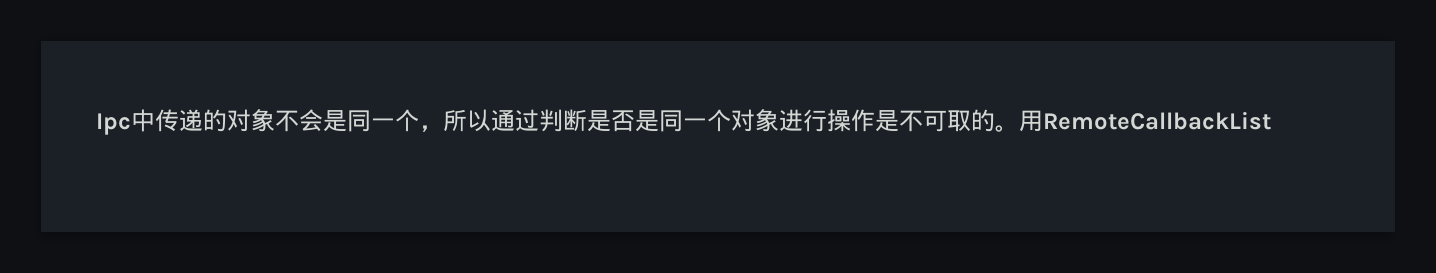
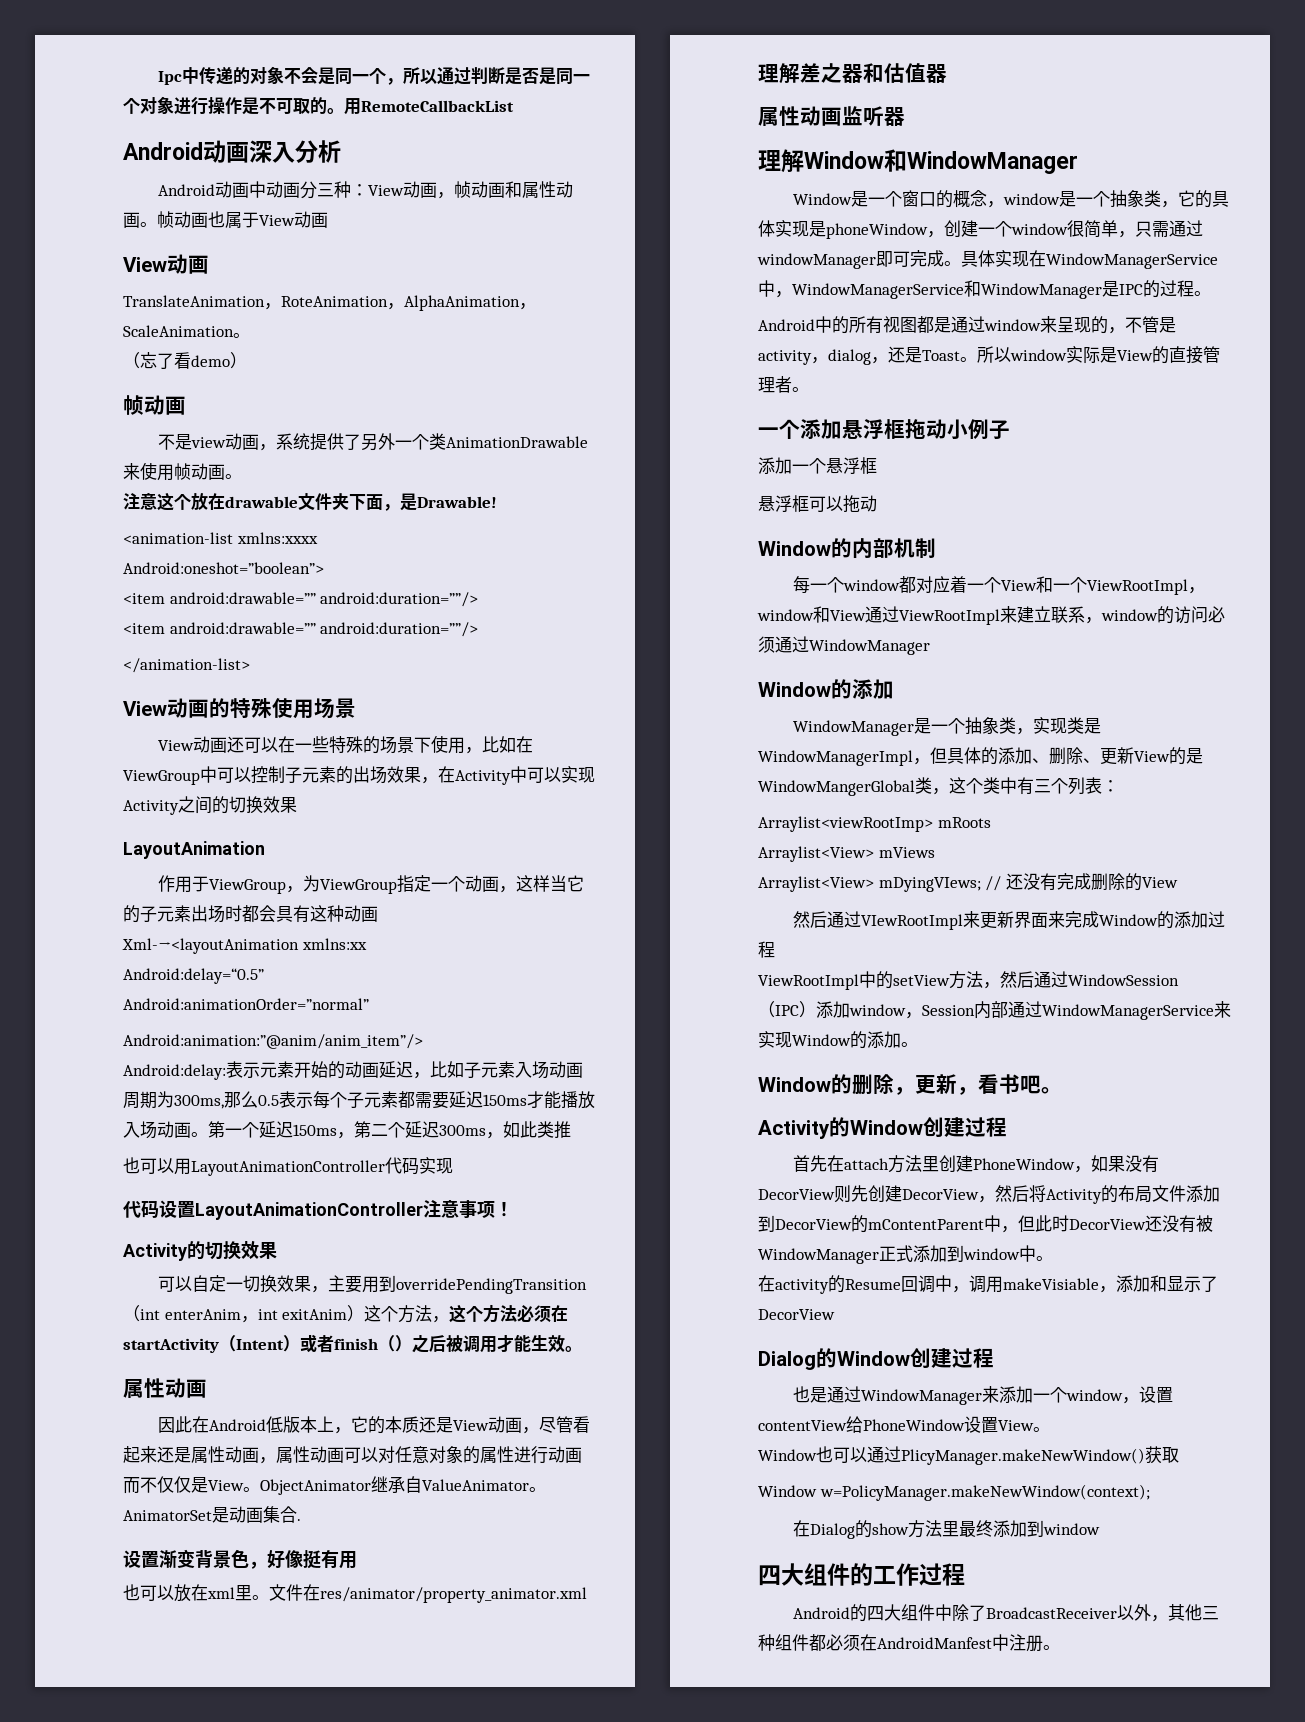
+ Android动画深入分析
+ Android动画中动画分三种：View动画，帧动画和属性动画。帧动画也属于View动画
+ View动画
+ TranslateAnimation，RoteAnimation，AlphaAnimation，ScaleAnimation。
+ （忘了看demo）
+ 帧动画
+ 不是view动画，系统提供了另外一个类AnimationDrawable来使用帧动画。
+ 注意这个放在drawable文件夹下面，是Drawable!
+ <animation-list xmlns:xxxx
+ Android:oneshot=”boolean”>
+ <item android:drawable=”” android:duration=””/>
+ <item android:drawable=”” android:duration=””/>
+ </animation-list>
+ View动画的特殊使用场景
+ View动画还可以在一些特殊的场景下使用，比如在ViewGroup中可以控制子元素的出场效果，在Activity中可以实现Activity之间的切换效果
+ LayoutAnimation
+ 作用于ViewGroup，为ViewGroup指定一个动画，这样当它的子元素出场时都会具有这种动画
+ Xml-→<layoutAnimation xmlns:xx
+ Android:delay=“0.5”
+ Android:animationOrder=”normal”
+ Android:animation:”@anim/anim_item”/>
+ Android:delay:表示元素开始的动画延迟，比如子元素入场动画周期为300ms,那么0.5表示每个子元素都需要延迟150ms才能播放入场动画。第一个延迟150ms，第二个延迟300ms，如此类推
+ 也可以用LayoutAnimationController代码实现
+ 代码设置LayoutAnimationController注意事项！
+ Activity的切换效果
+ 可以自定一切换效果，主要用到overridePendingTransition（int enterAnim，int exitAnim）这个方法，这个方法必须在startActivity（Intent）或者finish（）之后被调用才能生效。
+ 属性动画
+ 因此在Android低版本上，它的本质还是View动画，尽管看起来还是属性动画，属性动画可以对任意对象的属性进行动画而不仅仅是View。ObjectAnimator继承自ValueAnimator。AnimatorSet是动画集合.
+ 设置渐变背景色，好像挺有用
+ 也可以放在xml里。文件在res/animator/property_animator.xml
+ 理解差之器和估值器
+ 属性动画监听器
+ 理解Window和WindowManager
+ Window是一个窗口的概念，window是一个抽象类，它的具体实现是phoneWindow，创建一个window很简单，只需通过windowManager即可完成。具体实现在WindowManagerService中，WindowManagerService和WindowManager是IPC的过程。
+ Android中的所有视图都是通过window来呈现的，不管是activity，dialog，还是Toast。所以window实际是View的直接管理者。
+ 一个添加悬浮框拖动小例子
+ 添加一个悬浮框
+ 悬浮框可以拖动
+ Window的内部机制
+ 每一个window都对应着一个View和一个ViewRootImpl，window和View通过ViewRootImpl来建立联系，window的访问必须通过WindowManager
+ Window的添加
+ WindowManager是一个抽象类，实现类是WindowManagerImpl，但具体的添加、删除、更新View的是WindowMangerGlobal类，这个类中有三个列表：
+ Arraylist<viewRootImp> mRoots
+ Arraylist<View> mViews
+ Arraylist<View> mDyingVIews; // 还没有完成删除的View
+ 然后通过VIewRootImpl来更新界面来完成Window的添加过程
+ ViewRootImpl中的setView方法，然后通过WindowSession（IPC）添加window，Session内部通过WindowManagerService来实现Window的添加。
+ Window的删除，更新，看书吧。
+ Activity的Window创建过程
+ 首先在attach方法里创建PhoneWindow，如果没有DecorView则先创建DecorView，然后将Activity的布局文件添加到DecorView的mContentParent中，但此时DecorView还没有被WindowManager正式添加到window中。
+ 在activity的Resume回调中，调用makeVisiable，添加和显示了DecorView
+ Dialog的Window创建过程
+ 也是通过WindowManager来添加一个window，设置contentView给PhoneWindow设置View。
+ Window也可以通过PlicyManager.makeNewWindow()获取
+ Window w=PolicyManager.makeNewWindow(context);
+ 在Dialog的show方法里最终添加到window
+ 四大组件的工作过程
+ Android的四大组件中除了BroadcastReceiver以外，其他三种组件都必须在AndroidManfest中注册。

